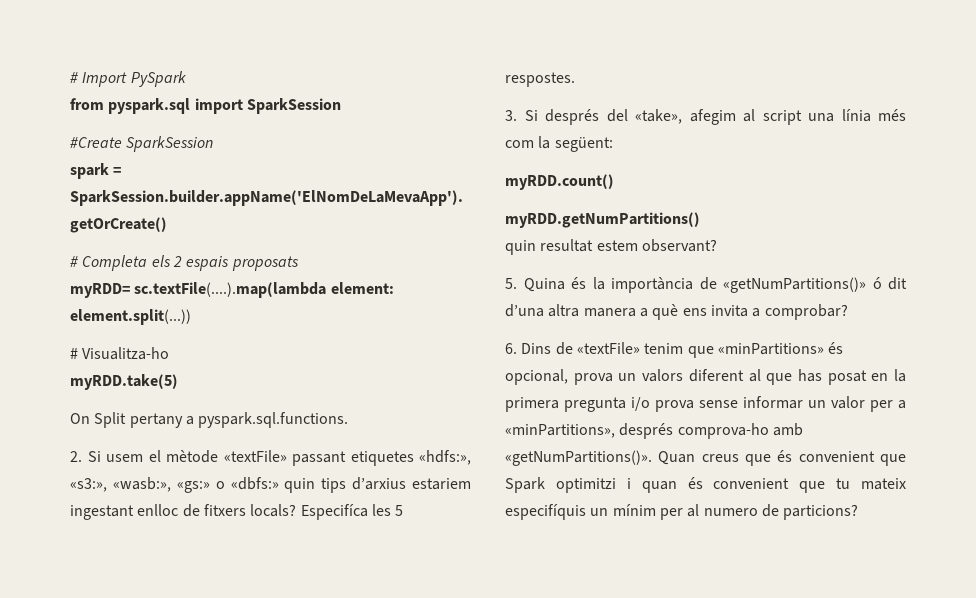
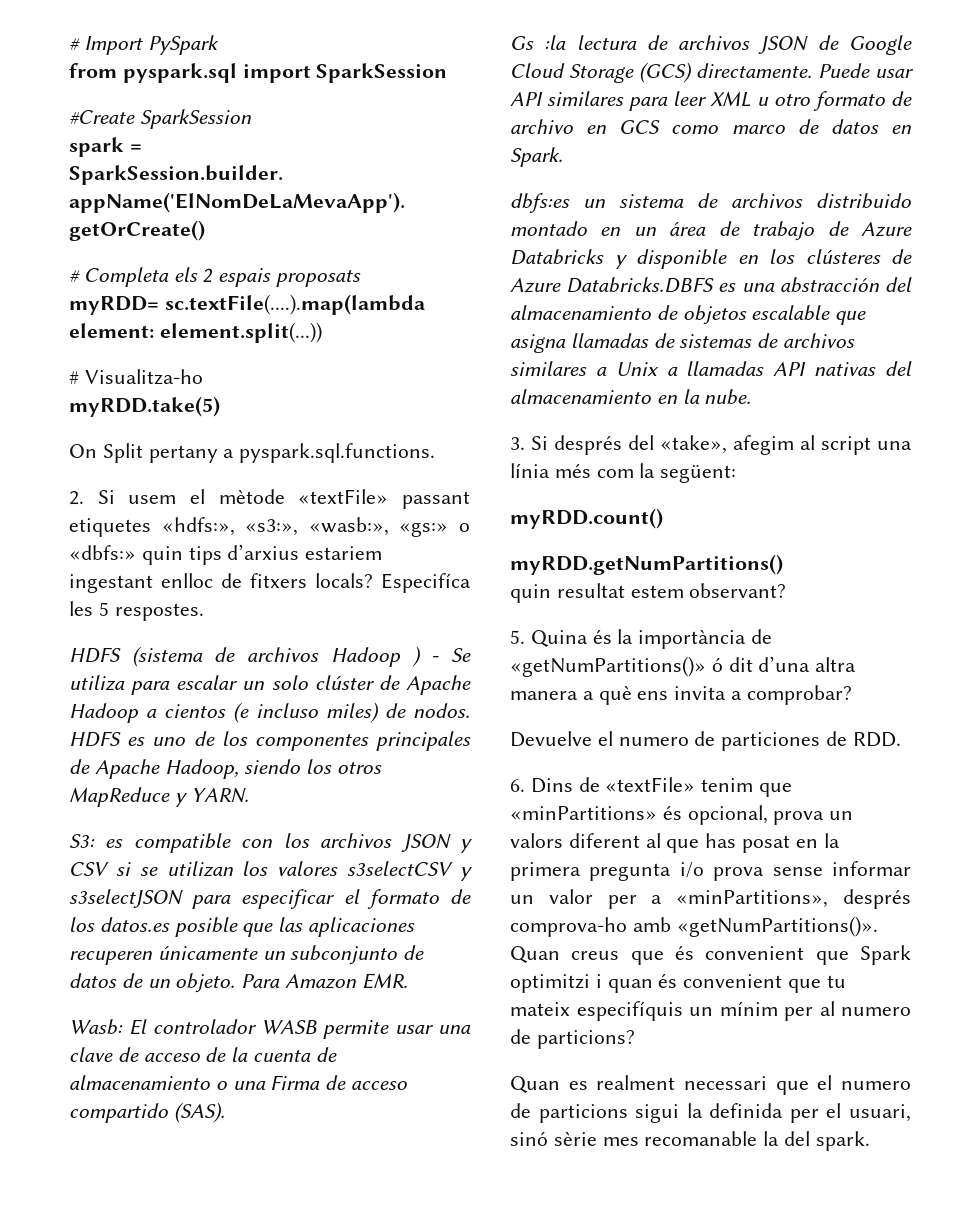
+ HDFS (sistema de archivos Hadoop ) - Se utiliza para escalar un solo clúster de Apache Hadoop a cientos (e incluso miles) de nodos. HDFS es uno de los componentes principales de Apache Hadoop, siendo los otros MapReduce y YARN.
+ S3: es compatible con los archivos JSON y CSV si se utilizan los valores s3selectCSV y s3selectJSON para especificar el formato de los datos.es posible que las aplicaciones recuperen únicamente un subconjunto de datos de un objeto. Para Amazon EMR.
+ Wasb: El controlador WASB permite usar una clave de acceso de la cuenta de almacenamiento o una Firma de acceso compartido (SAS).
+ Gs :la lectura de archivos JSON de Google Cloud Storage (GCS) directamente. Puede usar API similares para leer XML u otro formato de archivo en GCS como marco de datos en Spark.
+ dbfs:es un sistema de archivos distribuido montado en un área de trabajo de Azure Databricks y disponible en los clústeres de Azure Databricks.DBFS es una abstracción del almacenamiento de objetos escalable que asigna llamadas de sistemas de archivos similares a Unix a llamadas API nativas del almacenamiento en la nube.
+ Devuelve el numero de particiones de RDD.
+ Quan es realment necessari que el numero de particions sigui la definida per el usuari, sinó sèrie mes recomanable la del spark.

